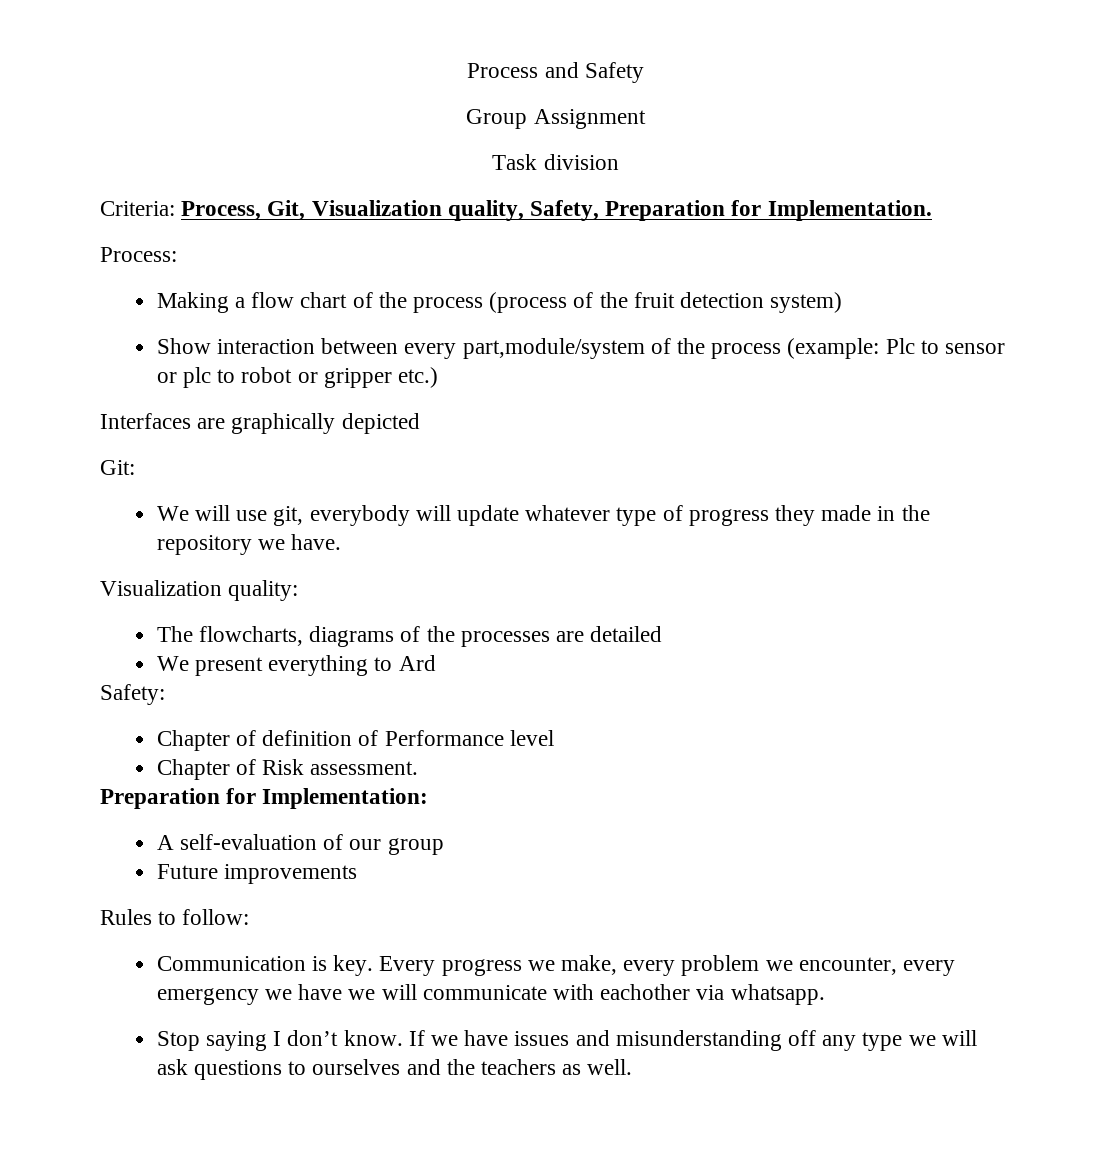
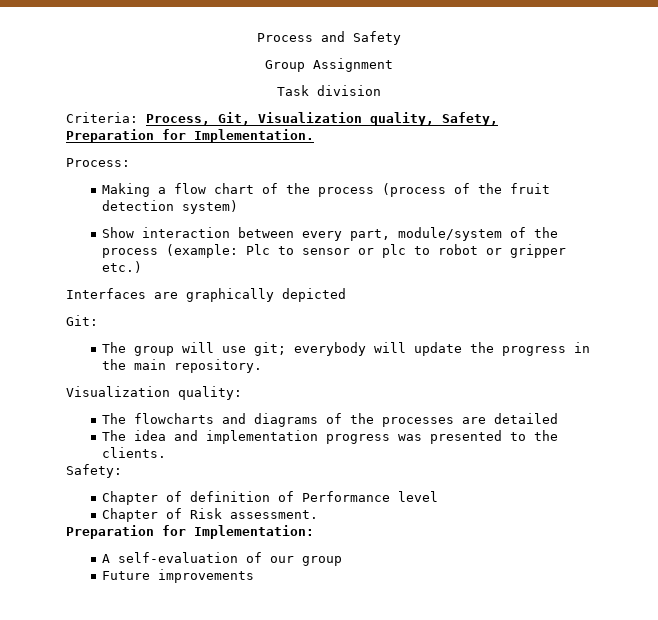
- Show interaction between every part,module/system of the process (example: Plc to sensor or plc to robot or gripper etc.)
+ Show interaction between every part, module/system of the process (example: Plc to sensor or plc to robot or gripper etc.)
- We will use git, everybody will update whatever type of progress they made in the repository we have.
+ The group will use git; everybody will update the progress in the main repository.
- The flowcharts, diagrams of the processes are detailed
+ The flowcharts and diagrams of the processes are detailed
- We present everything to Ard
+ The idea and implementation progress was presented to the clients.
- Rules to follow:
- Communication is key. Every progress we make, every problem we encounter, every emergency we have we will communicate with eachother via whatsapp.
- Stop saying I don’t know. If we have issues and misunderstanding off any type we will ask questions to ourselves and the teachers as well.

